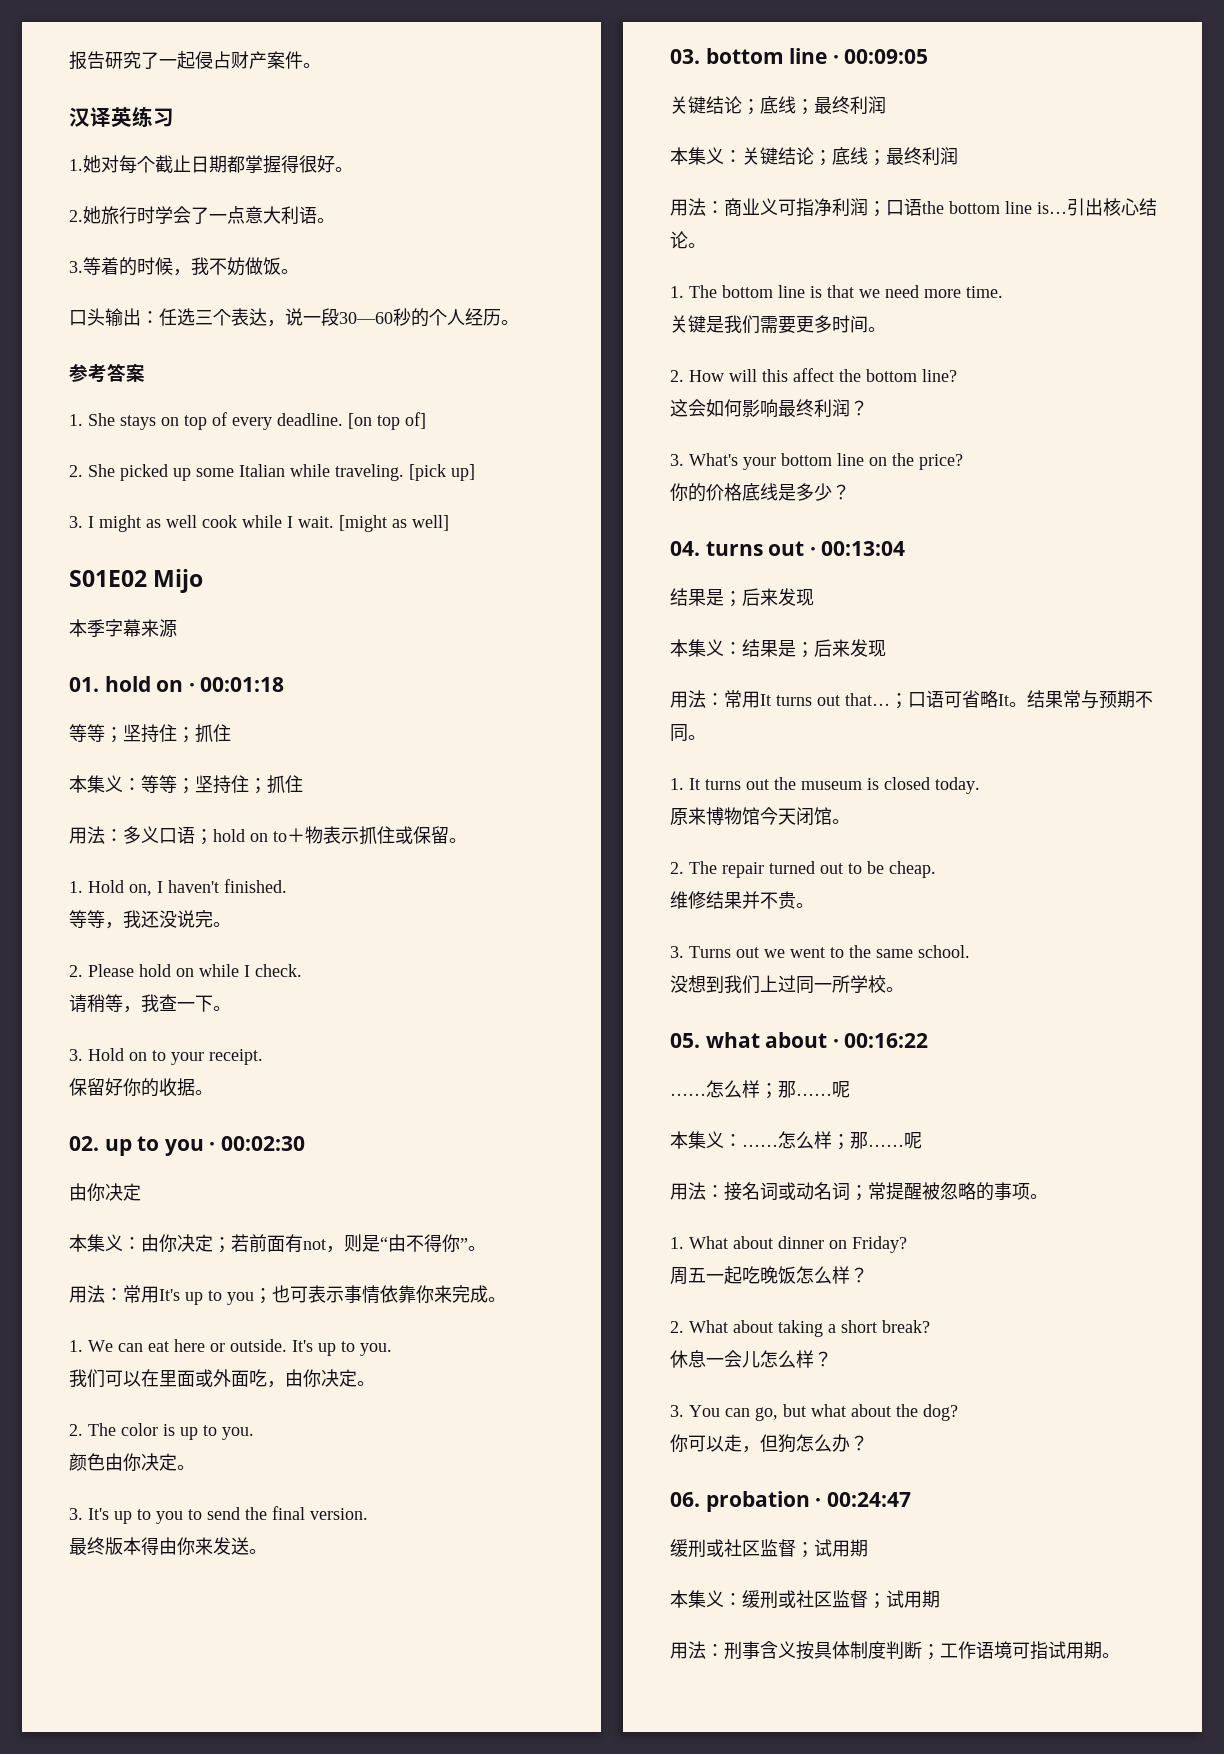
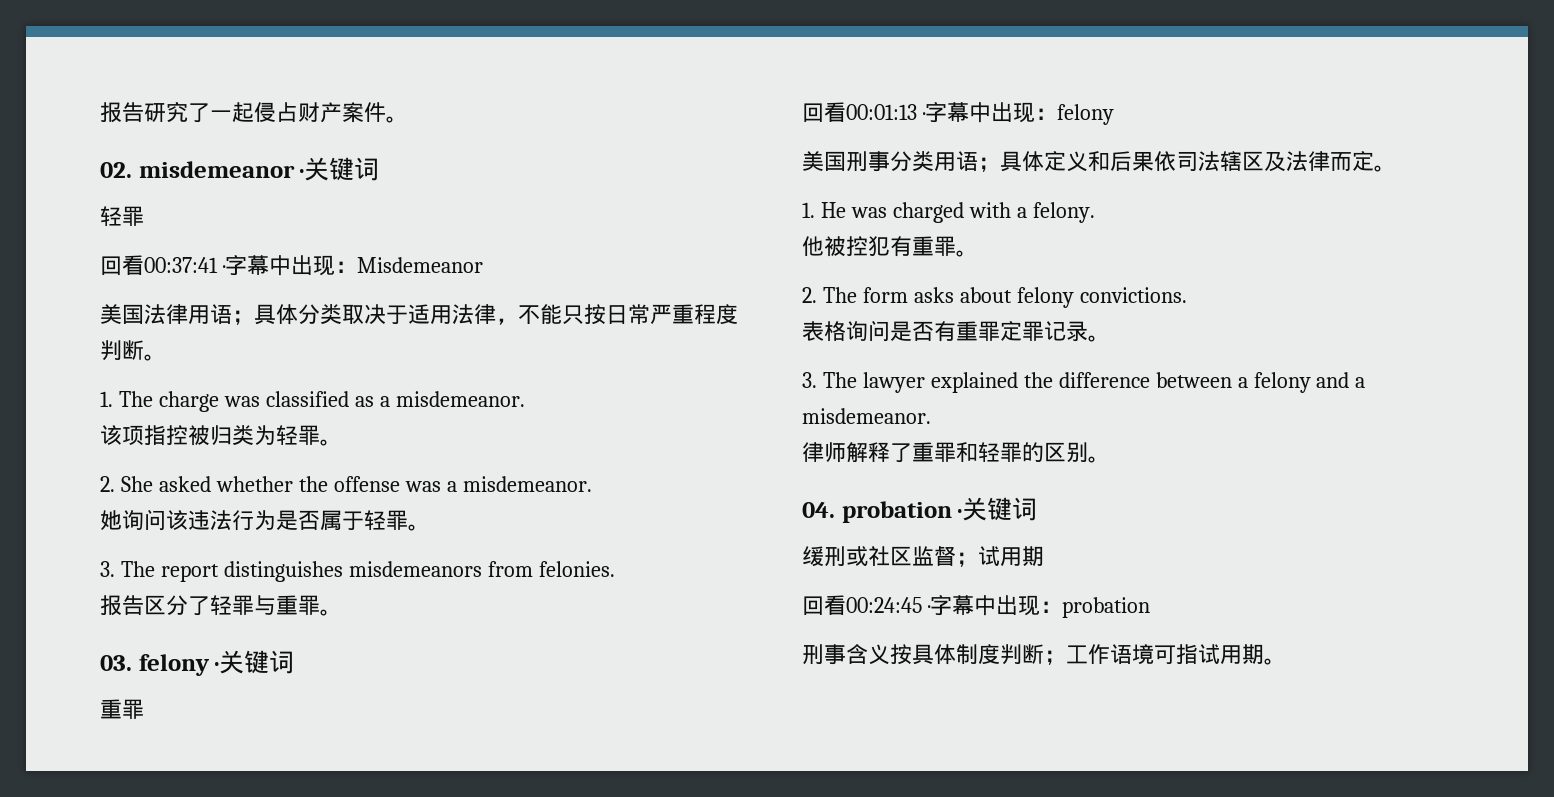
- 汉译英练习
- 1.她对每个截止日期都掌握得很好。
- 2.她旅行时学会了一点意大利语。
- 3.等着的时候，我不妨做饭。
- 口头输出：任选三个表达，说一段30—60秒的个人经历。
- 参考答案
- 1. She stays on top of every deadline. [on top of]
- 2. She picked up some Italian while traveling. [pick up]
- 3. I might as well cook while I wait. [might as well]
- S01E02 Mijo
- 本季字幕来源
- 01. hold on · 00:01:18
- 等等；坚持住；抓住
- 本集义：等等；坚持住；抓住
- 用法：多义口语；hold on to＋物表示抓住或保留。
- 1. Hold on, I haven't finished.
- 等等，我还没说完。
- 2. Please hold on while I check.
- 请稍等，我查一下。
- 3. Hold on to your receipt.
- 保留好你的收据。
- 02. up to you · 00:02:30
- 由你决定
- 本集义：由你决定；若前面有not，则是“由不得你”。
- 用法：常用It's up to you；也可表示事情依靠你来完成。
- 1. We can eat here or outside. It's up to you.
- 我们可以在里面或外面吃，由你决定。
- 2. The color is up to you.
- 颜色由你决定。
- 3. It's up to you to send the final version.
- 最终版本得由你来发送。
- 03. bottom line · 00:09:05
- 关键结论；底线；最终利润
- 本集义：关键结论；底线；最终利润
- 用法：商业义可指净利润；口语the bottom line is…引出核心结论。
- 1. The bottom line is that we need more time.
- 关键是我们需要更多时间。
- 2. How will this affect the bottom line?
- 这会如何影响最终利润？
- 3. What's your bottom line on the price?
- 你的价格底线是多少？
- 04. turns out · 00:13:04
- 结果是；后来发现
- 本集义：结果是；后来发现
- 用法：常用It turns out that…；口语可省略It。结果常与预期不同。
- 1. It turns out the museum is closed today.
- 原来博物馆今天闭馆。
- 2. The repair turned out to be cheap.
- 维修结果并不贵。
- 3. Turns out we went to the same school.
- 没想到我们上过同一所学校。
- 05. what about · 00:16:22
- ……怎么样；那……呢
- 本集义：……怎么样；那……呢
- 用法：接名词或动名词；常提醒被忽略的事项。
- 1. What about dinner on Friday?
- 周五一起吃晚饭怎么样？
- 2. What about taking a short break?
- 休息一会儿怎么样？
- 3. You can go, but what about the dog?
- 你可以走，但狗怎么办？
- 06. probation · 00:24:47
+ 02. misdemeanor ·关键词
+ 轻罪
+ 回看00:37:41 ·字幕中出现：Misdemeanor
+ 美国法律用语；具体分类取决于适用法律，不能只按日常严重程度判断。
+ 1. The charge was classified as a misdemeanor.
+ 该项指控被归类为轻罪。
+ 2. She asked whether the offense was a misdemeanor.
+ 她询问该违法行为是否属于轻罪。
+ 3. The report distinguishes misdemeanors from felonies.
+ 报告区分了轻罪与重罪。
+ 03. felony ·关键词
+ 重罪
+ 回看00:01:13 ·字幕中出现：felony
+ 美国刑事分类用语；具体定义和后果依司法辖区及法律而定。
+ 1. He was charged with a felony.
+ 他被控犯有重罪。
+ 2. The form asks about felony convictions.
+ 表格询问是否有重罪定罪记录。
+ 3. The lawyer explained the difference between a felony and a misdemeanor.
+ 律师解释了重罪和轻罪的区别。
+ 04. probation ·关键词
  缓刑或社区监督；试用期
- 本集义：缓刑或社区监督；试用期
- 用法：刑事含义按具体制度判断；工作语境可指试用期。
+ 回看00:24:45 ·字幕中出现：probation
+ 刑事含义按具体制度判断；工作语境可指试用期。

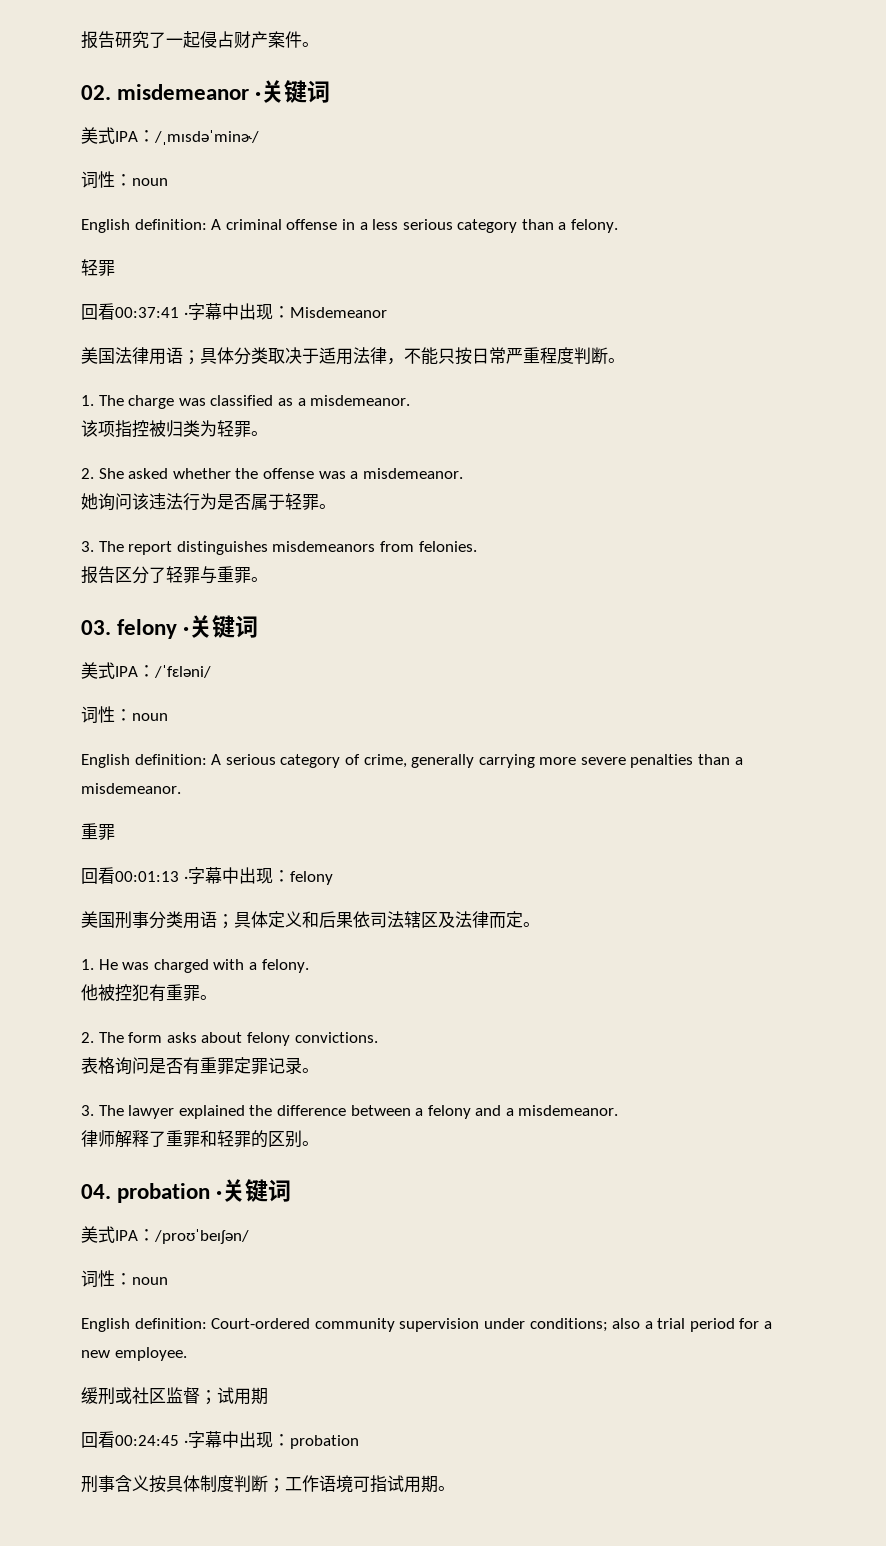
+ 美式IPA：/ˌmɪsdəˈminɚ/
+ 词性：noun
+ English definition: A criminal offense in a less serious category than a felony.
+ 美式IPA：/ˈfɛləni/
+ 词性：noun
+ English definition: A serious category of crime, generally carrying more severe penalties than a misdemeanor.
+ 美式IPA：/proʊˈbeɪʃən/
+ 词性：noun
+ English definition: Court-ordered community supervision under conditions; also a trial period for a new employee.

